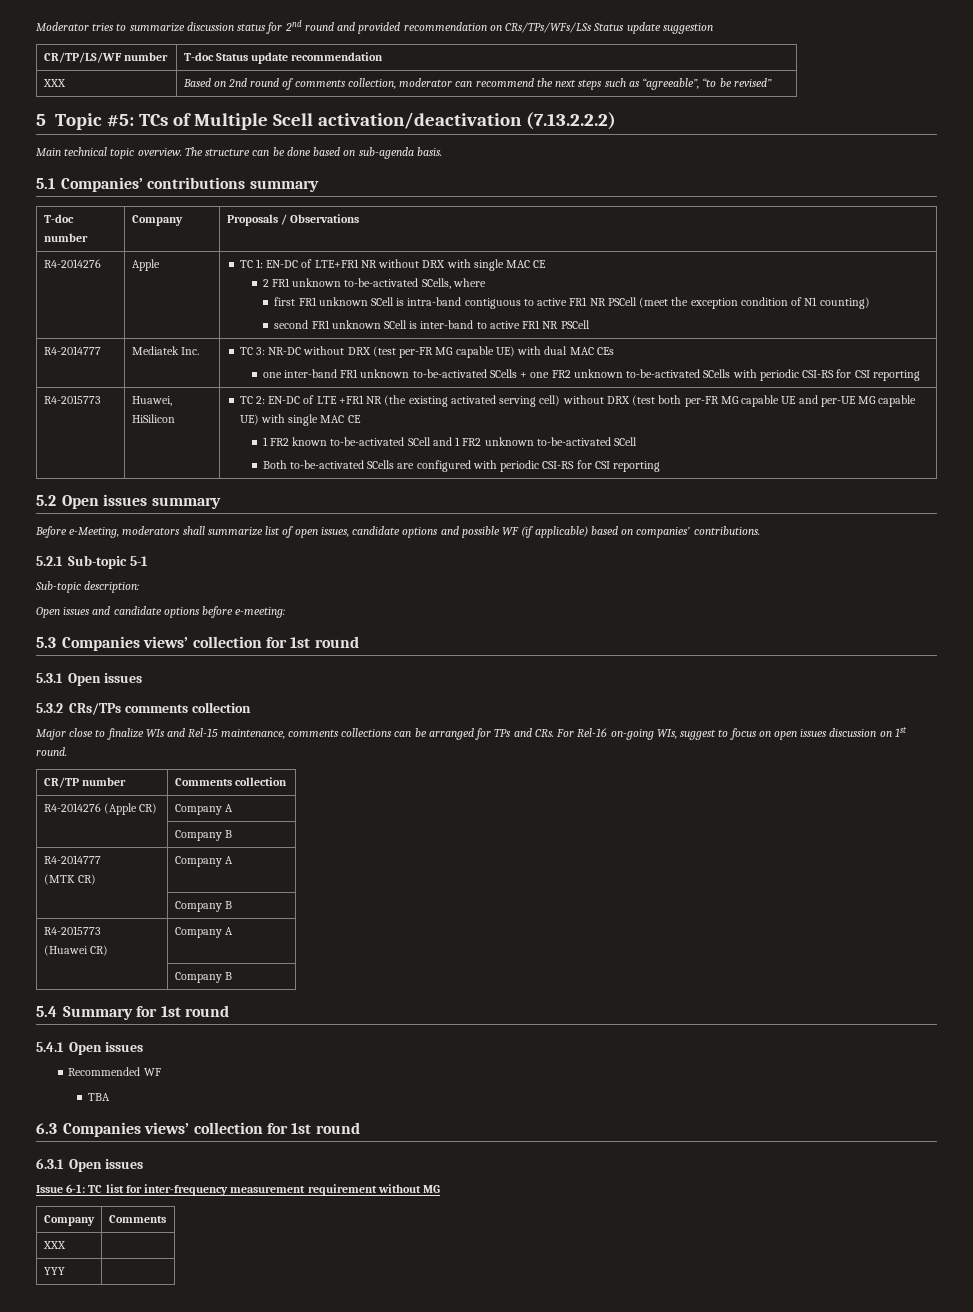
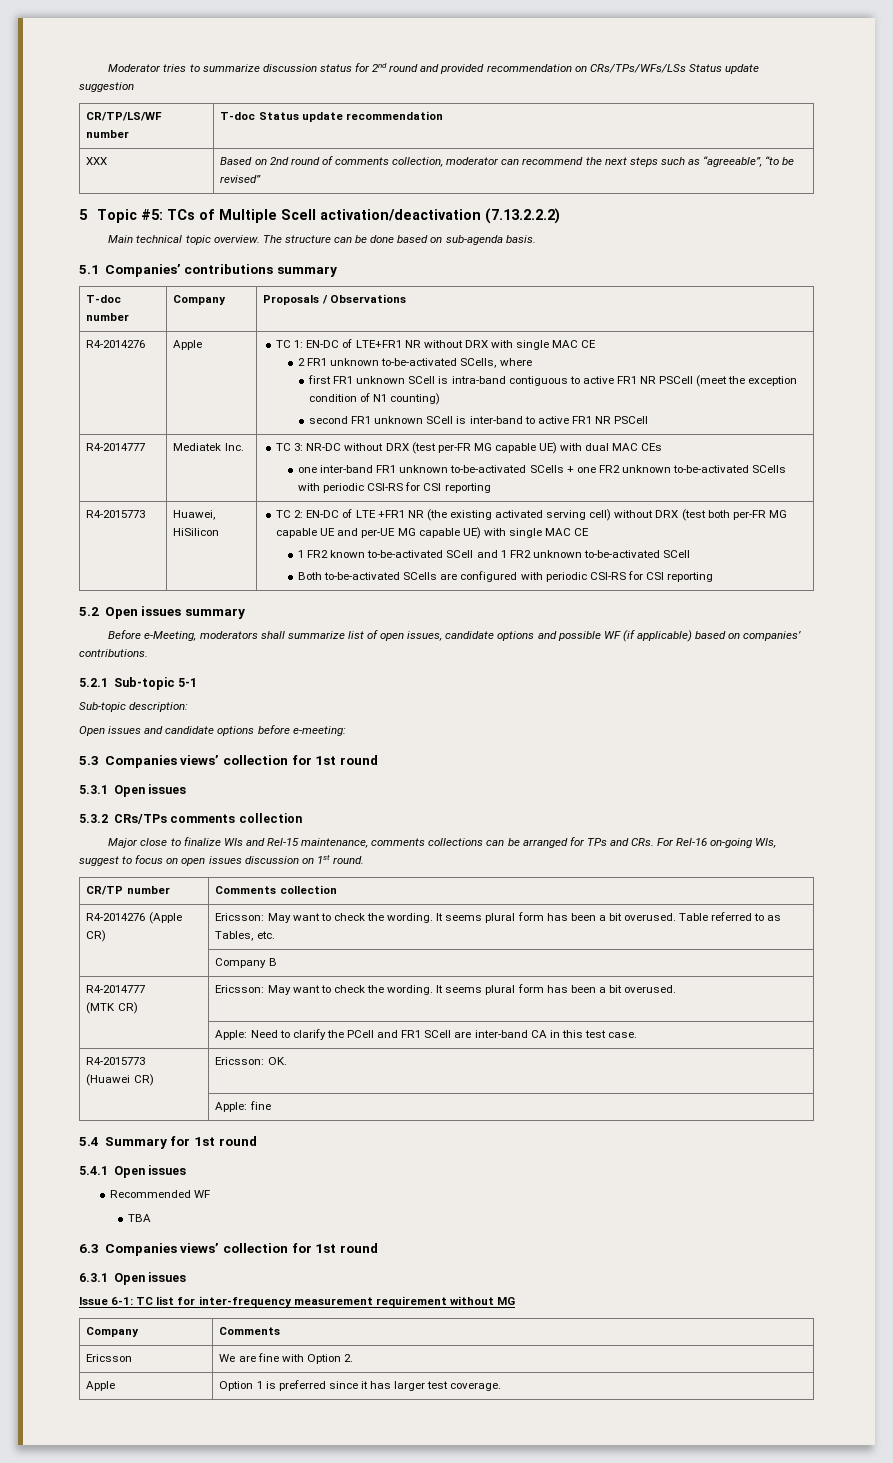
- R4-2014276 (Apple CR) | Company A
+ R4-2014276 (Apple CR) | Ericsson: May want to check the wording. It seems plural form has been a bit overused. Table referred to as Tables, etc.
  | Company B
  R4-2014777
- (MTK CR) | Company A
- | Company B
+ (MTK CR) | Ericsson: May want to check the wording. It seems plural form has been a bit overused.
+ | Apple: Need to clarify the PCell and FR1 SCell are inter-band CA in this test case.
  R4-2015773
- (Huawei CR) | Company A
- | Company B
+ (Huawei CR) | Ericsson: OK.
+ | Apple: fine
  Company | Comments
- XXX |
- YYY |
+ Ericsson | We are fine with Option 2.
+ Apple | Option 1 is preferred since it has larger test coverage.

